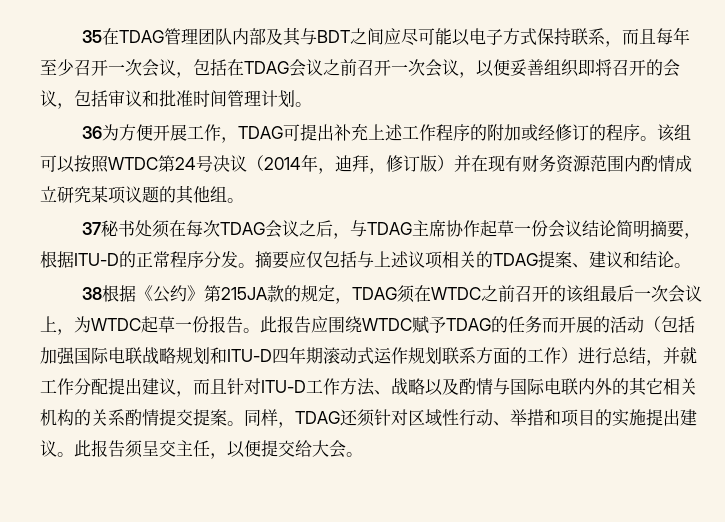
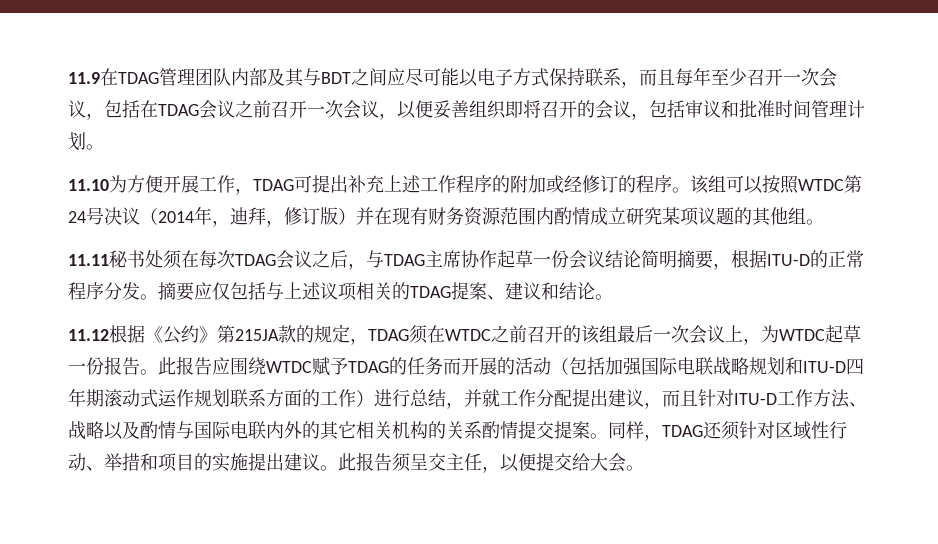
- 35在TDAG管理团队内部及其与BDT之间应尽可能以电子方式保持联系，而且每年至少召开一次会议，包括在TDAG会议之前召开一次会议，以便妥善组织即将召开的会议，包括审议和批准时间管理计划。
+ 11.9在TDAG管理团队内部及其与BDT之间应尽可能以电子方式保持联系，而且每年至少召开一次会议，包括在TDAG会议之前召开一次会议，以便妥善组织即将召开的会议，包括审议和批准时间管理计划。
- 36为方便开展工作，TDAG可提出补充上述工作程序的附加或经修订的程序。
+ 11.10为方便开展工作，TDAG可提出补充上述工作程序的附加或经修订的程序。
- 37秘书处须在每次TDAG会议之后，与TDAG主席协作起草一份会议结论简明摘要，根据ITU-D的正常程序分发。
+ 11.11秘书处须在每次TDAG会议之后，与TDAG主席协作起草一份会议结论简明摘要，根据ITU-D的正常程序分发。
- 38根据《公约》第215JA款的规定，TDAG须在WTDC之前召开的该组最后一次会议上，为WTDC起草一份报告。
+ 11.12根据《公约》第215JA款的规定，TDAG须在WTDC之前召开的该组最后一次会议上，为WTDC起草一份报告。

